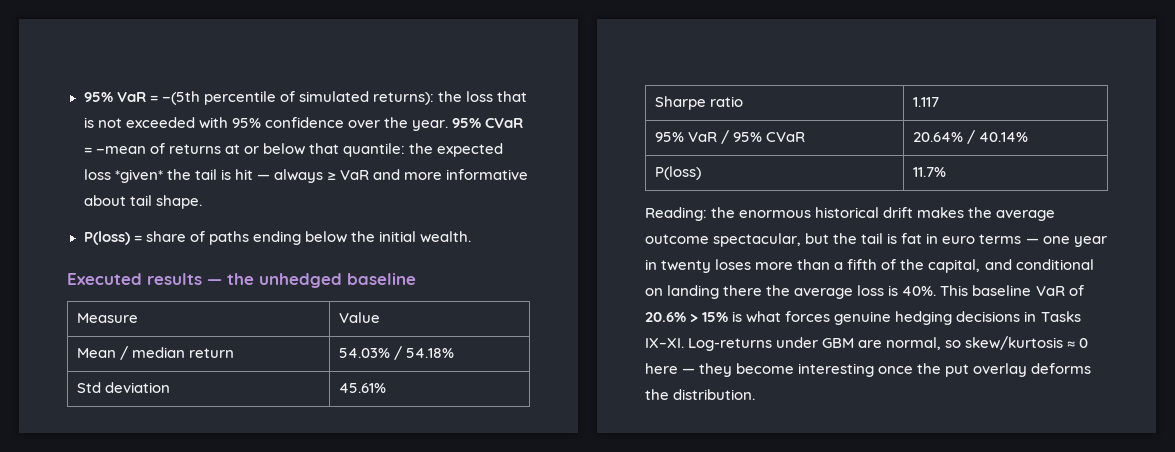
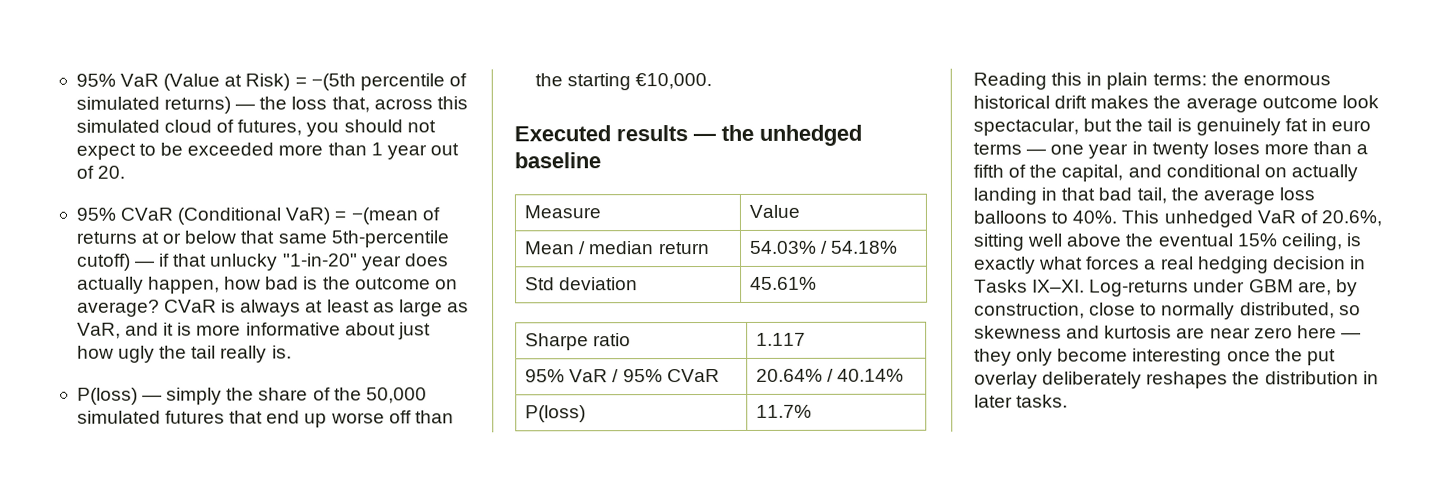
- 95% VaR = −(5th percentile of simulated returns): the loss that is not exceeded with 95% confidence over the year. 95% CVaR = −mean of returns at or below that quantile: the expected loss *given* the tail is hit — always ≥ VaR and more informative about tail shape.
- P(loss) = share of paths ending below the initial wealth.
+ 95% VaR (Value at Risk) = −(5th percentile of simulated returns) — the loss that, across this simulated cloud of futures, you should not expect to be exceeded more than 1 year out of 20.
+ 95% CVaR (Conditional VaR) = −(mean of returns at or below that same 5th-percentile cutoff) — if that unlucky "1-in-20" year does actually happen, how bad is the outcome on average? CVaR is always at least as large as VaR, and it is more informative about just how ugly the tail really is.
+ P(loss) — simply the share of the 50,000 simulated futures that end up worse off than the starting €10,000.
- Reading: the enormous historical drift makes the average outcome spectacular, but the tail is fat in euro terms — one year in twenty loses more than a fifth of the capital, and conditional on landing there the average loss is 40%.
+ Reading this in plain terms: the enormous historical drift makes the average outcome look spectacular, but the tail is genuinely fat in euro terms — one year in twenty loses more than a fifth of the capital, and conditional on actually landing in that bad tail, the average loss balloons to 40%.
- This baseline VaR of 20.6% > 15% is what forces genuine hedging decisions in Tasks IX–XI.
+ This unhedged VaR of 20.6%, sitting well above the eventual 15% ceiling, is exactly what forces a real hedging decision in Tasks IX–XI.
- Log-returns under GBM are normal, so skew/kurtosis ≈ 0 here — they become interesting once the put overlay deforms the distribution.
+ Log-returns under GBM are, by construction, close to normally distributed, so skewness and kurtosis are near zero here — they only become interesting once the put overlay deliberately reshapes the distribution in later tasks.

